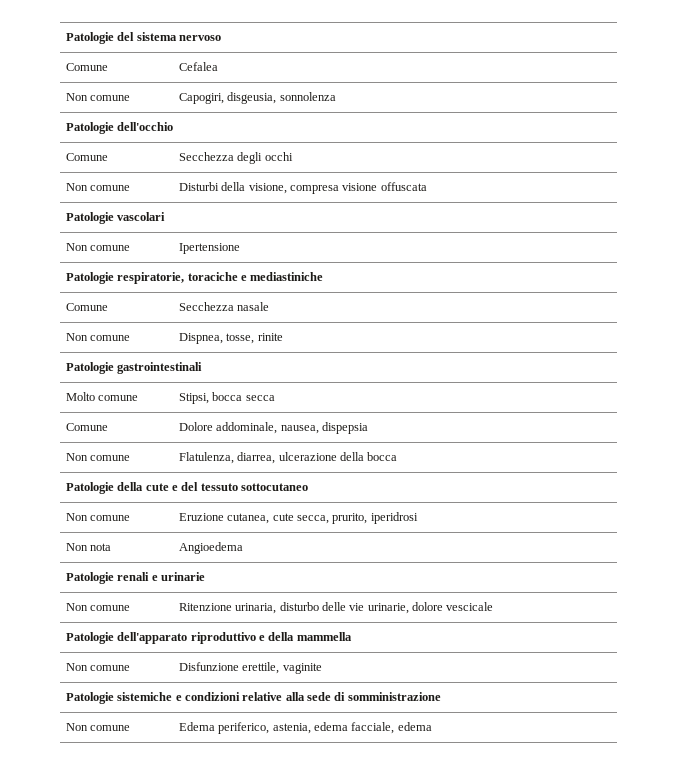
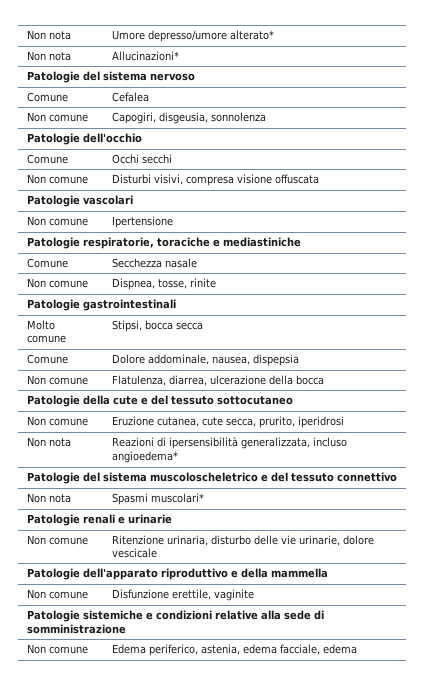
+ Non nota | Umore depresso/umore alterato*
+ Non nota | Allucinazioni*
- Comune | Secchezza degli occhi
+ Comune | Occhi secchi
- Non comune | Disturbi della visione, compresa visione offuscata
+ Non comune | Disturbi visivi, compresa visione offuscata
- Non nota | Angioedema
+ Non nota | Reazioni di ipersensibilità generalizzata, incluso angioedema*
+ Patologie del sistema muscoloscheletrico e del tessuto connettivo
+ Non nota | Spasmi muscolari*

